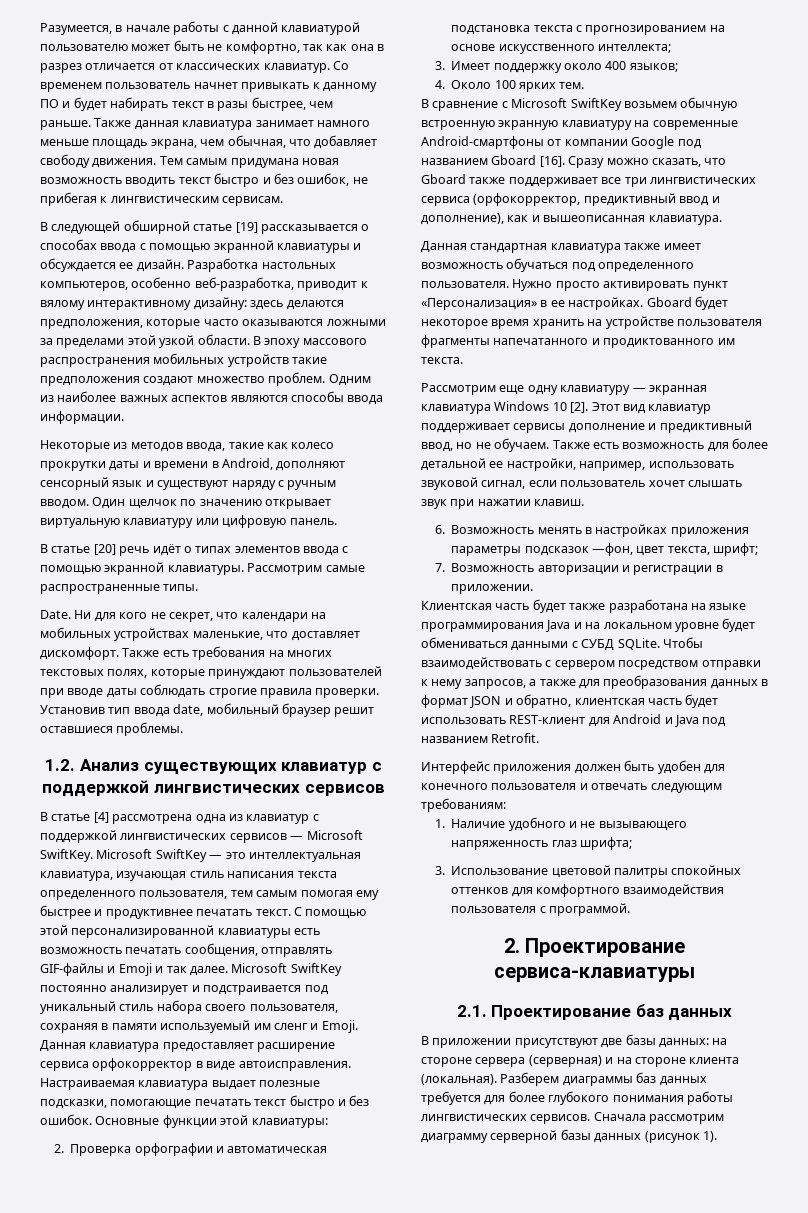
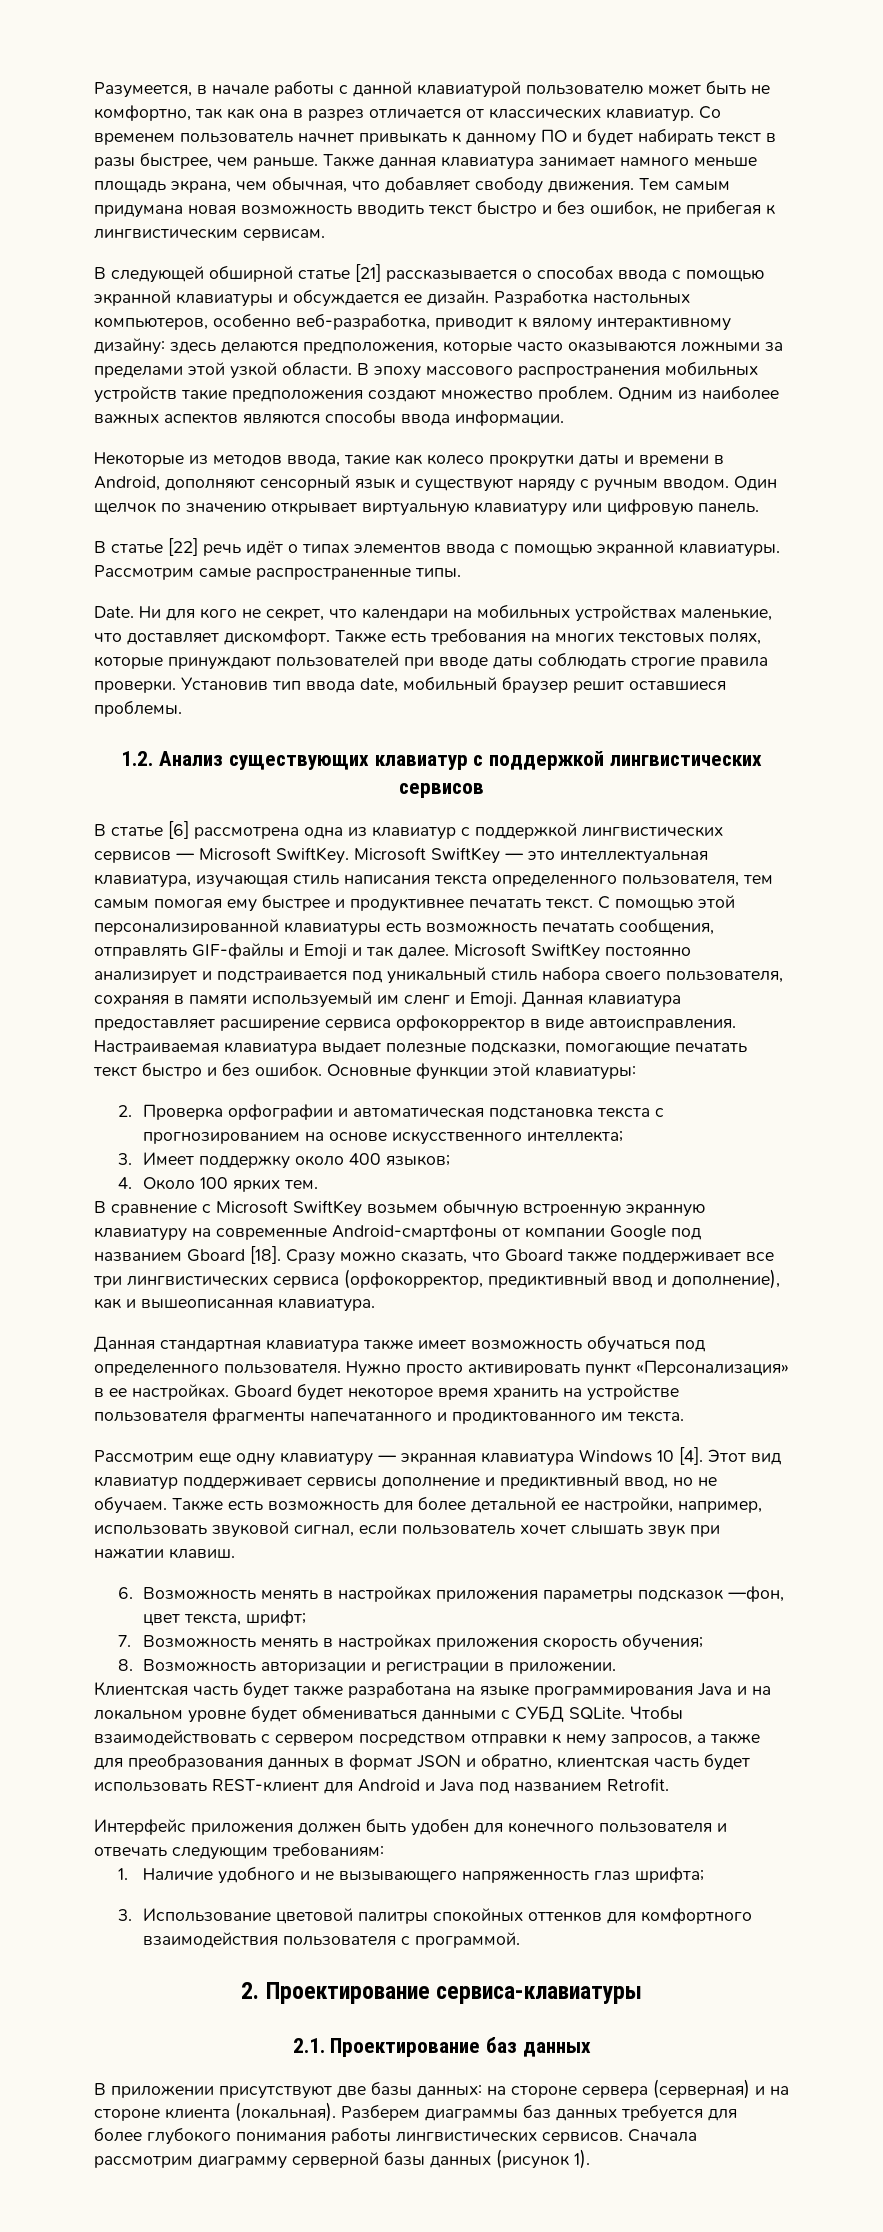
- В следующей обширной статье [19] рассказывается о способах ввода с помощью экранной клавиатуры и обсуждается ее дизайн.
+ В следующей обширной статье [21] рассказывается о способах ввода с помощью экранной клавиатуры и обсуждается ее дизайн.
- В статье [20] речь идёт о типах элементов ввода с помощью экранной клавиатуры.
+ В статье [22] речь идёт о типах элементов ввода с помощью экранной клавиатуры.
- В статье [4] рассмотрена одна из клавиатур с поддержкой лингвистических сервисов — Microsoft SwiftKey.
+ В статье [6] рассмотрена одна из клавиатур с поддержкой лингвистических сервисов — Microsoft SwiftKey.
- В сравнение с Microsoft SwiftKey возьмем обычную встроенную экранную клавиатуру на современные Android-смартфоны от компании Google под названием Gboard [16].
+ В сравнение с Microsoft SwiftKey возьмем обычную встроенную экранную клавиатуру на современные Android-смартфоны от компании Google под названием Gboard [18].
- Рассмотрим еще одну клавиатуру — экранная клавиатура Windows 10 [2].
+ Рассмотрим еще одну клавиатуру — экранная клавиатура Windows 10 [4].
- 7. Возможность авторизации и регистрации в приложении.
+ 7. Возможность менять в настройках приложения скорость обучения;
+ 8. Возможность авторизации и регистрации в приложении.

